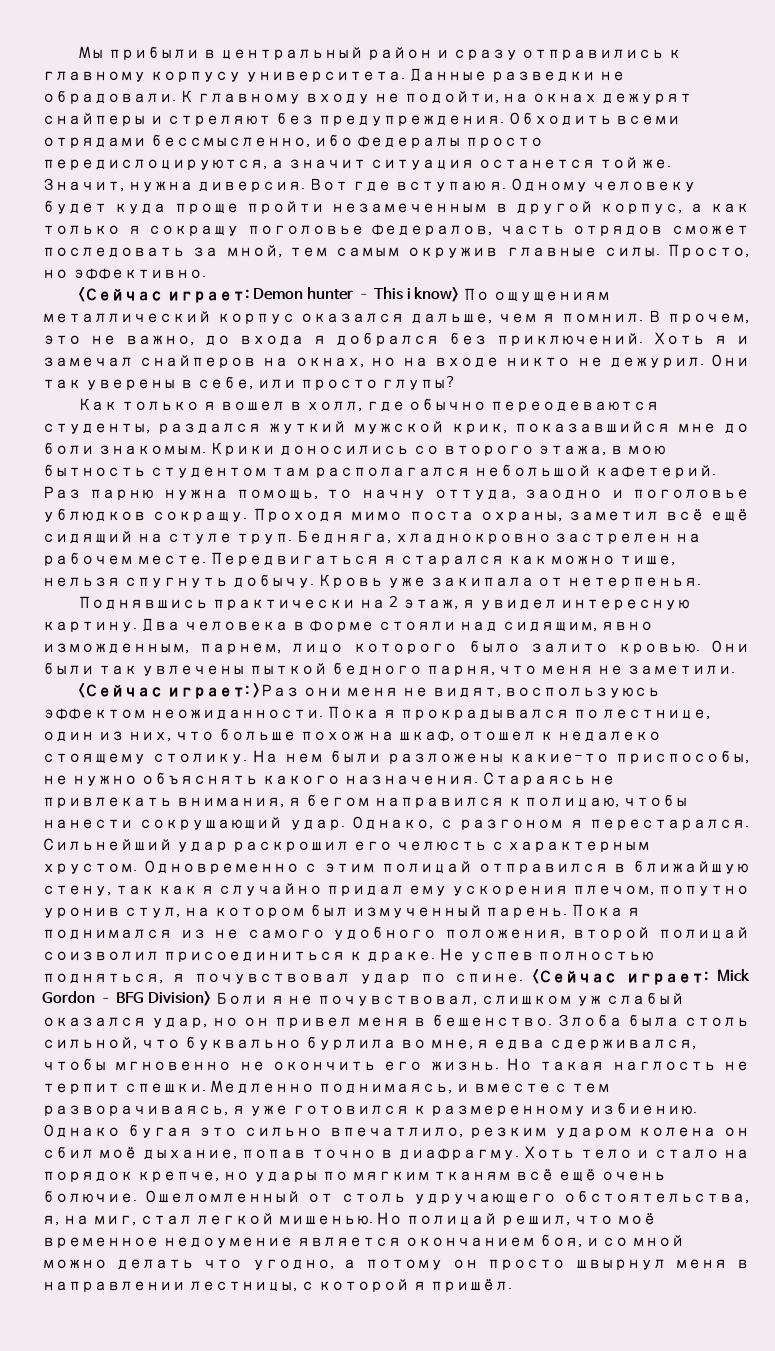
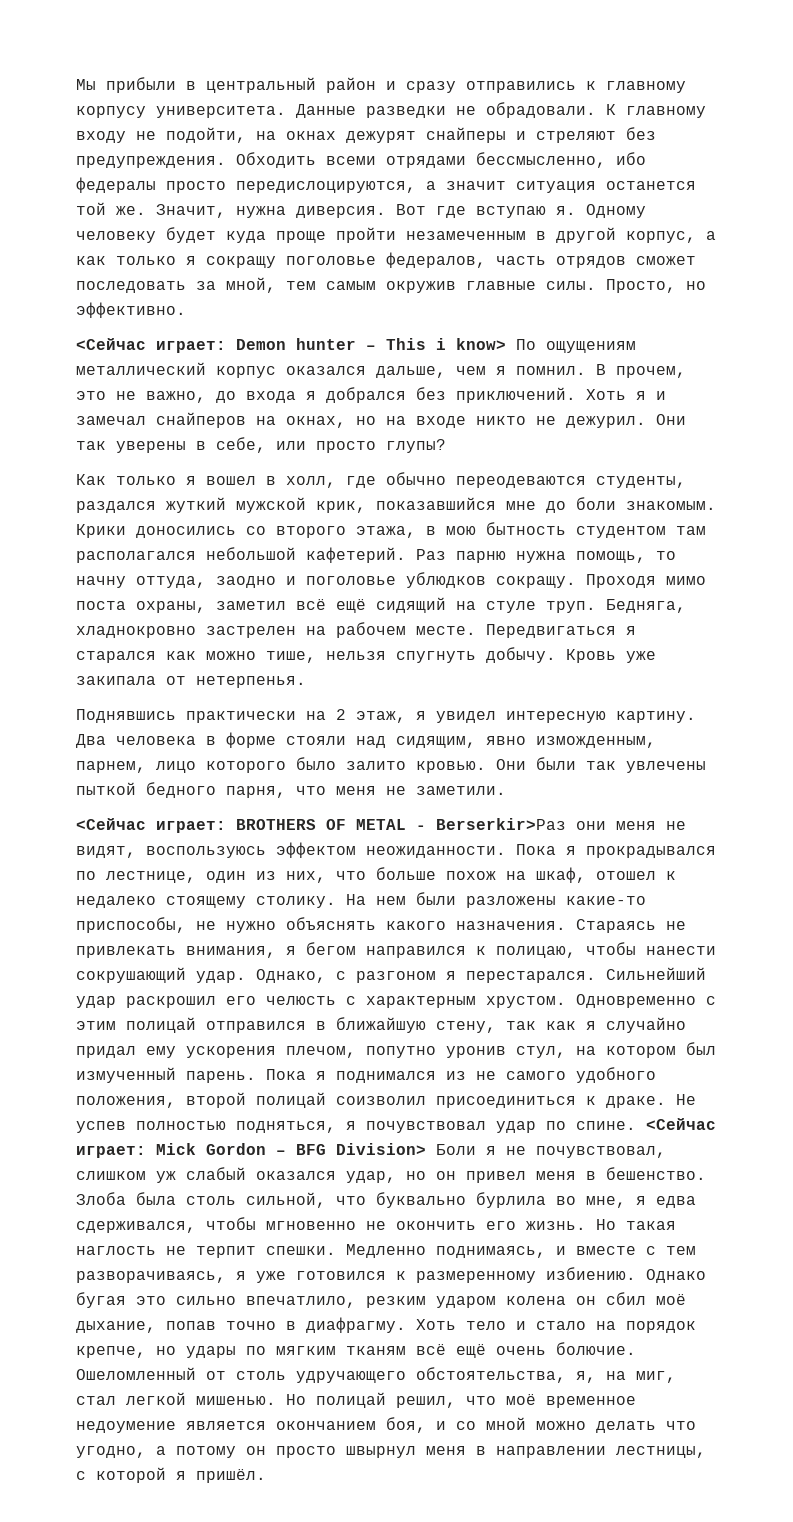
- <Сейчас играет: >Раз они меня не видят, воспользуюсь эффектом неожиданности.
+ <Сейчас играет: BROTHERS OF METAL - Berserkir>Раз они меня не видят, воспользуюсь эффектом неожиданности.

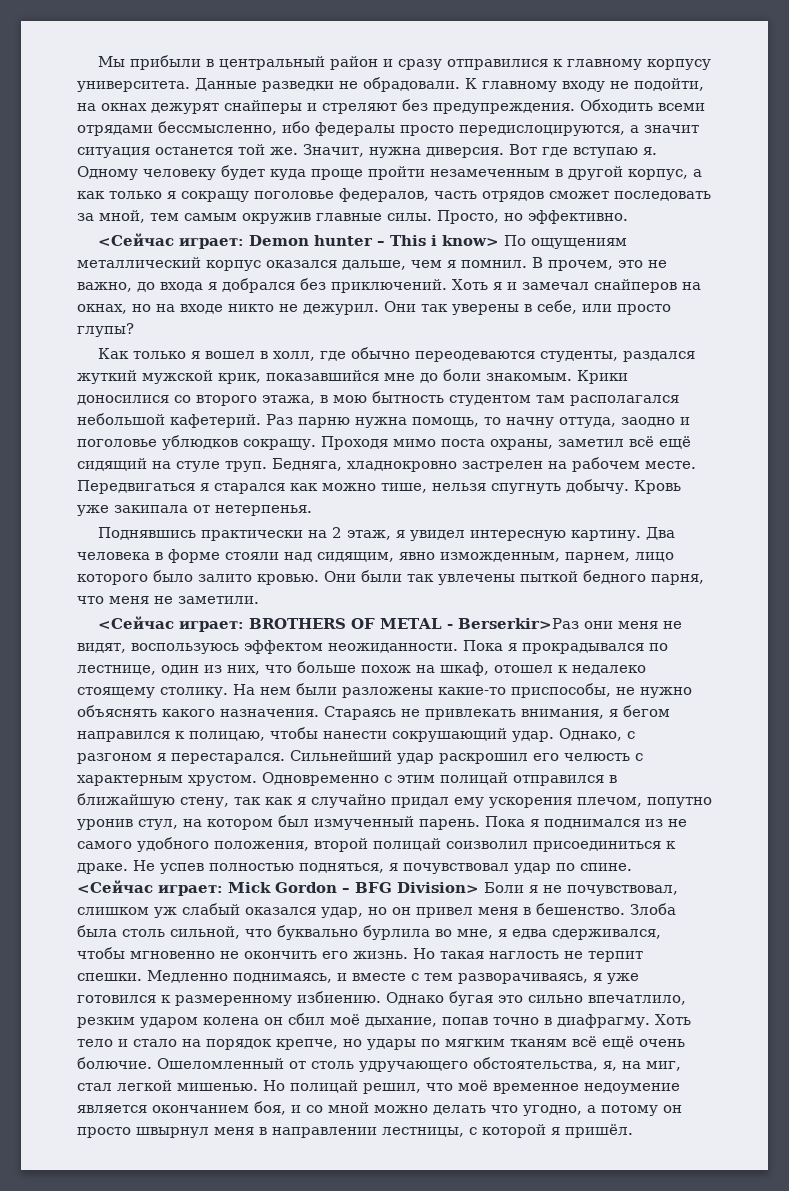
- Мы прибыли в центральный район и сразу отправились к главному корпусу университета.
+ Мы прибыли в центральный район и сразу отправилися к главному корпусу университета.
- Крики доносились со второго этажа, в мою бытность студентом там располагался небольшой кафетерий.
+ Крики доносилися со второго этажа, в мою бытность студентом там располагался небольшой кафетерий.

